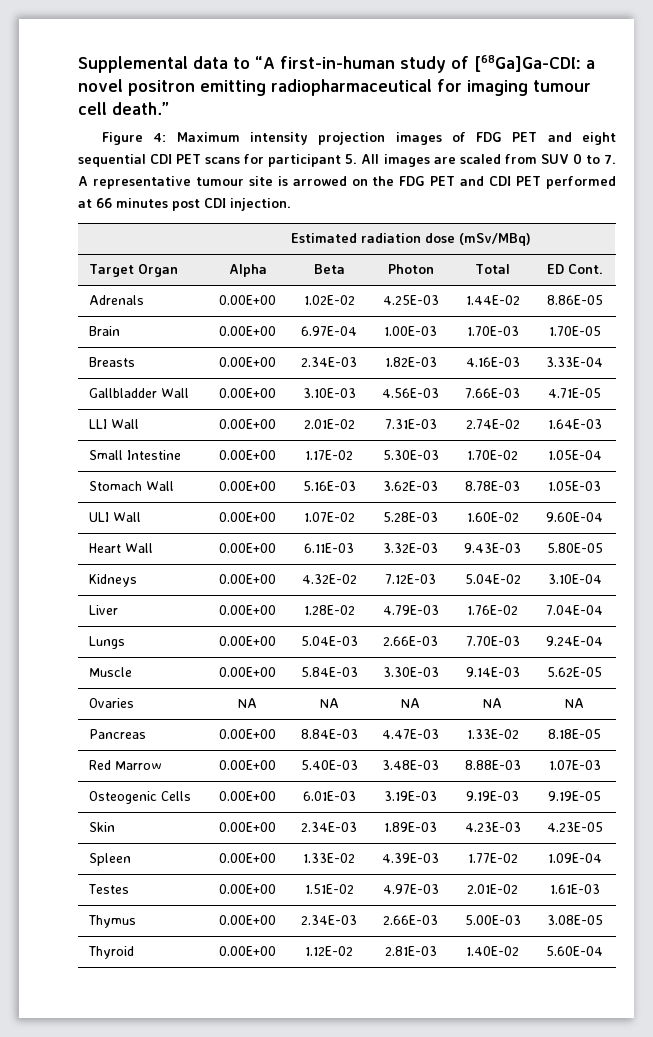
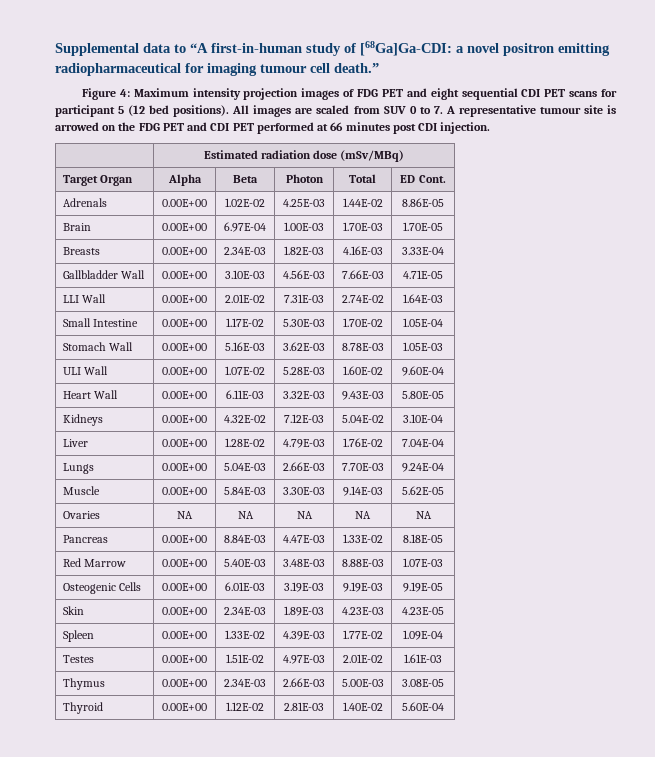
- Figure 4: Maximum intensity projection images of FDG PET and eight sequential CDI PET scans for participant 5. All images are scaled from SUV 0 to 7. A representative tumour site is arrowed on the FDG PET and CDI PET performed at 66 minutes post CDI injection.
+ Figure 4: Maximum intensity projection images of FDG PET and eight sequential CDI PET scans for participant 5 (12 bed positions). All images are scaled from SUV 0 to 7. A representative tumour site is arrowed on the FDG PET and CDI PET performed at 66 minutes post CDI injection.

